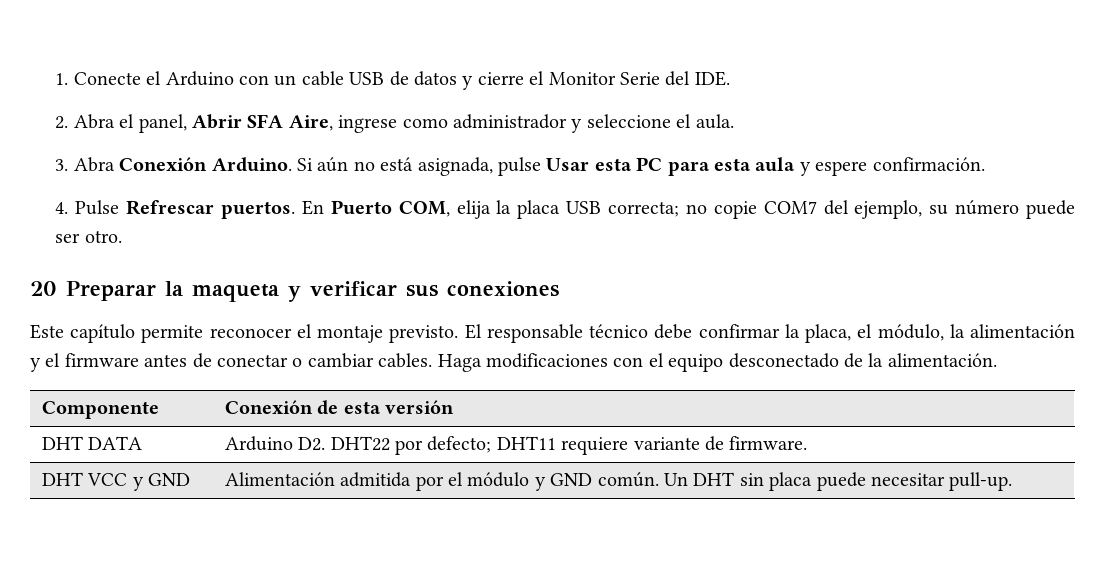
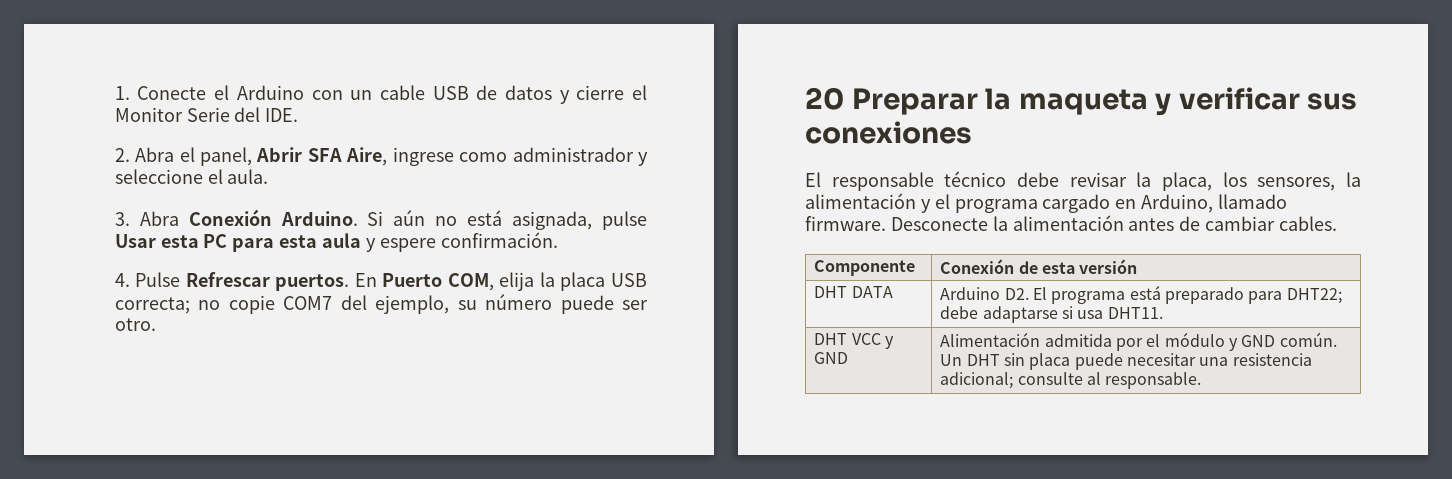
- Este capítulo permite reconocer el montaje previsto. El responsable técnico debe confirmar la placa, el módulo, la alimentación y el firmware antes de conectar o cambiar cables. Haga modificaciones con el equipo desconectado de la alimentación.
+ El responsable técnico debe revisar la placa, los sensores, la alimentación y el programa cargado en Arduino, llamado firmware. Desconecte la alimentación antes de cambiar cables.
- DHT DATA | Arduino D2. DHT22 por defecto; DHT11 requiere variante de firmware.
+ DHT DATA | Arduino D2. El programa está preparado para DHT22; debe adaptarse si usa DHT11.
- DHT VCC y GND | Alimentación admitida por el módulo y GND común. Un DHT sin placa puede necesitar pull-up.
+ DHT VCC y GND | Alimentación admitida por el módulo y GND común. Un DHT sin placa puede necesitar una resistencia adicional; consulte al responsable.

